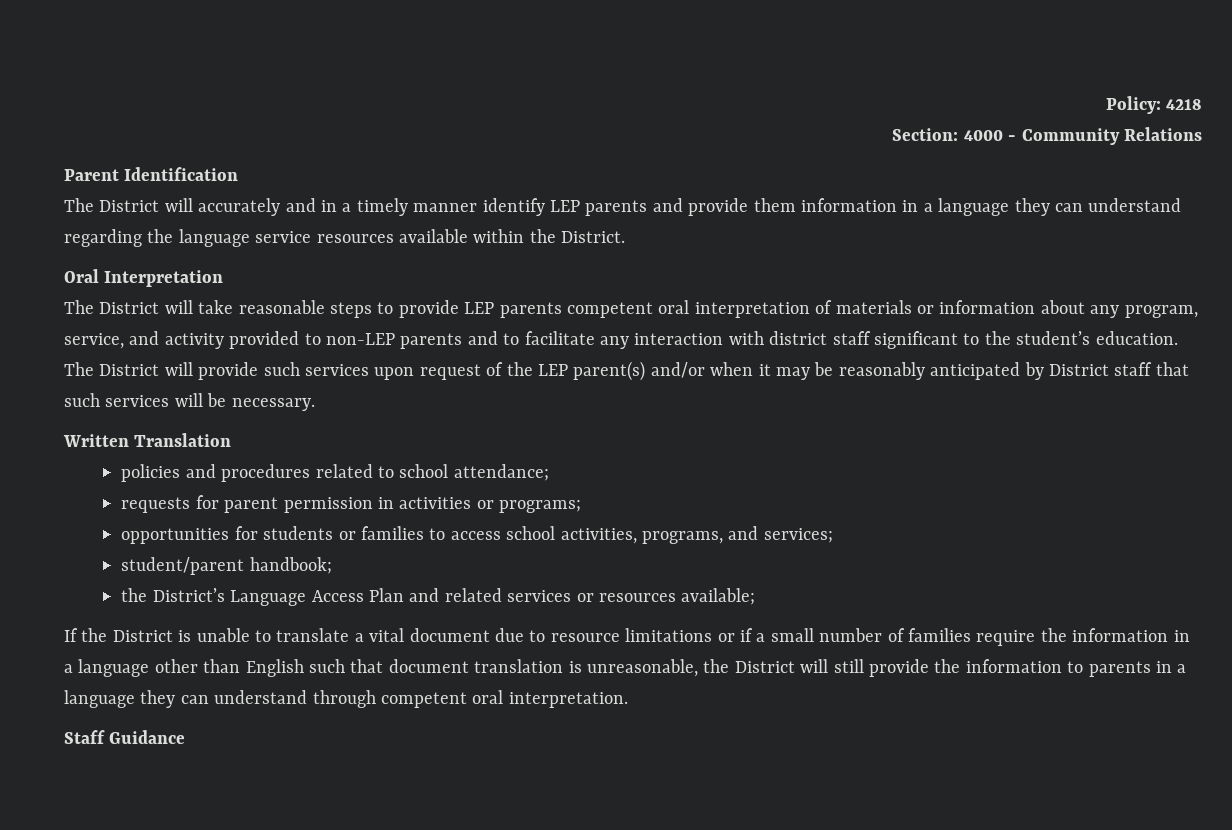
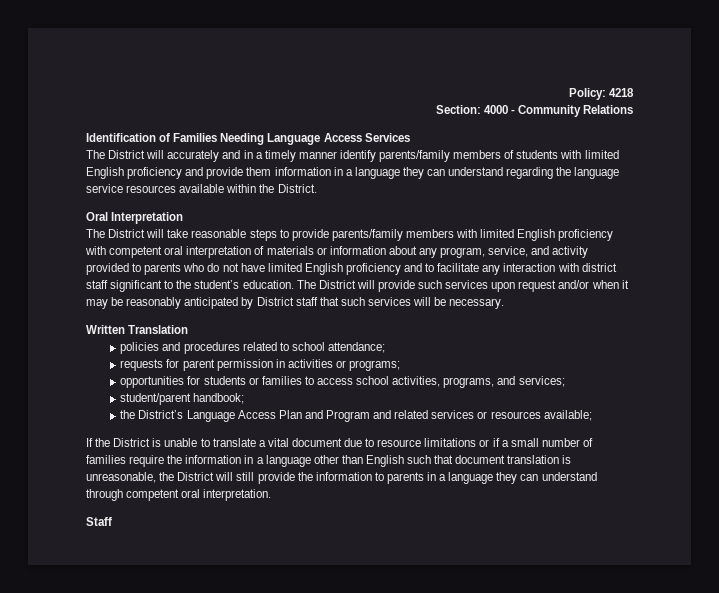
- Parent Identification
+ Identification of Families Needing Language Access Services
- The District will accurately and in a timely manner identify LEP parents and provide them information in a language they can understand regarding the language service resources available within the District.
+ The District will accurately and in a timely manner identify parents/family members of students with limited English proficiency and provide them information in a language they can understand regarding the language service resources available within the District.
- The District will take reasonable steps to provide LEP parents competent oral interpretation of materials or information about any program, service, and activity provided to non-LEP parents and to facilitate any interaction with district staff significant to the student’s education.
+ The District will take reasonable steps to provide parents/family members with limited English proficiency with competent oral interpretation of materials or information about any program, service, and activity provided to parents who do not have limited English proficiency and to facilitate any interaction with district staff significant to the student’s education.
- The District will provide such services upon request of the LEP parent(s) and/or when it may be reasonably anticipated by District staff that such services will be necessary.
+ The District will provide such services upon request and/or when it may be reasonably anticipated by District staff that such services will be necessary.
- the District’s Language Access Plan and related services or resources available;
+ the District’s Language Access Plan and Program and related services or resources available;
- Staff Guidance
+ Staff

